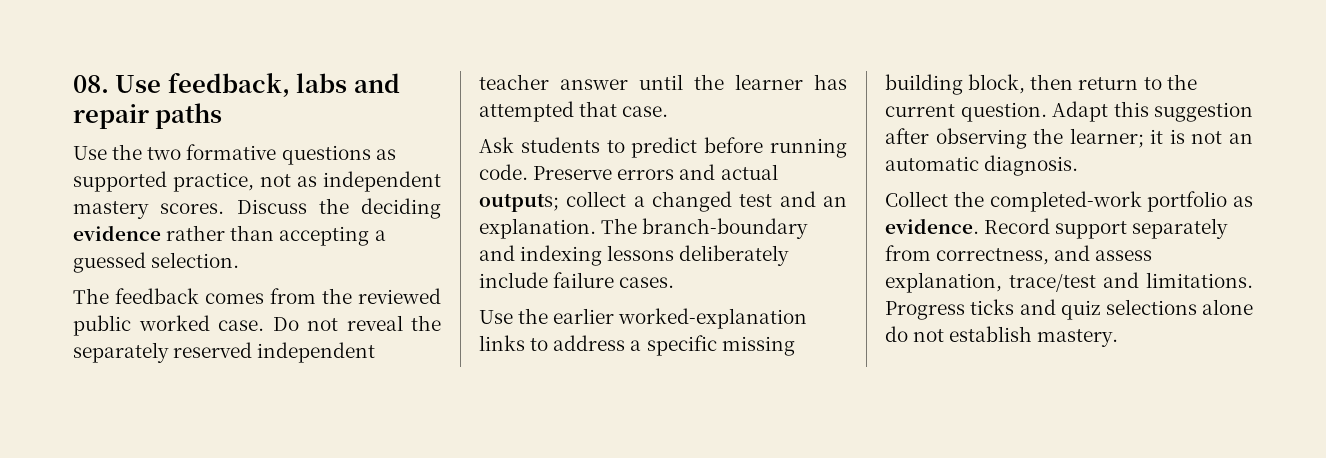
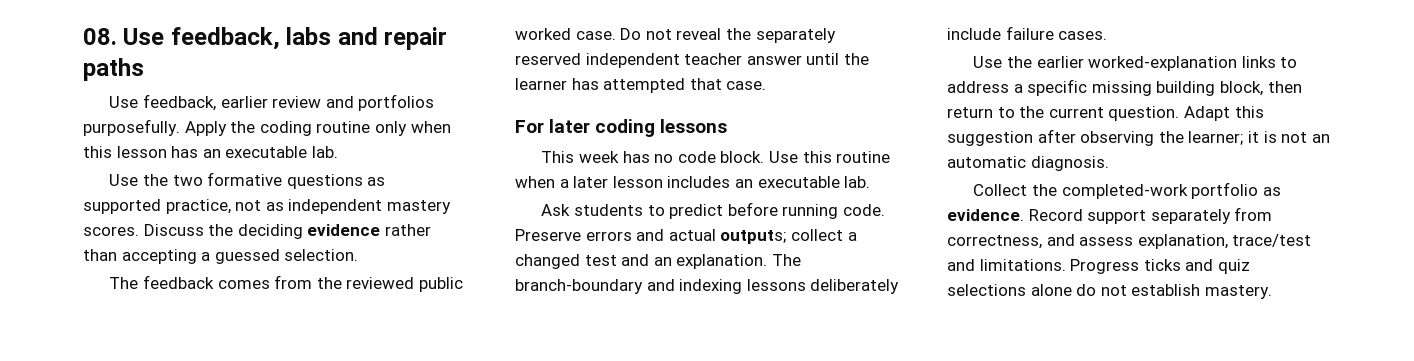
+ Use feedback, earlier review and portfolios purposefully. Apply the coding routine only when this lesson has an executable lab.
+ For later coding lessons
+ This week has no code block. Use this routine when a later lesson includes an executable lab.

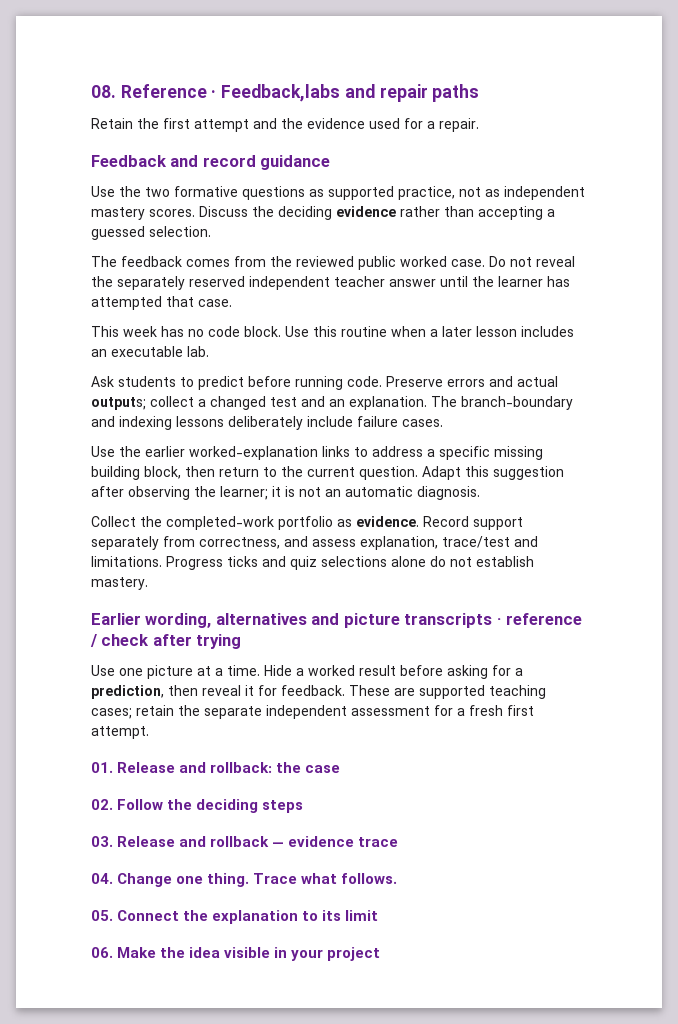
- 08. Use feedback, labs and repair paths
+ 08. Reference · Feedback,labs and repair paths
- Use feedback, earlier review and portfolios purposefully. Apply the coding routine only when this lesson has an executable lab.
+ Retain the first attempt and the evidence used for a repair.
+ Feedback and record guidance
- For later coding lessons
+ Earlier wording, alternatives and picture transcripts · reference / check after trying
+ Use one picture at a time. Hide a worked result before asking for a prediction, then reveal it for feedback. These are supported teaching cases; retain the separate independent assessment for a fresh first attempt.
+ 01. Release and rollback: the case
+ 02. Follow the deciding steps
+ 03. Release and rollback — evidence trace
+ 04. Change one thing. Trace what follows.
+ 05. Connect the explanation to its limit
+ 06. Make the idea visible in your project

